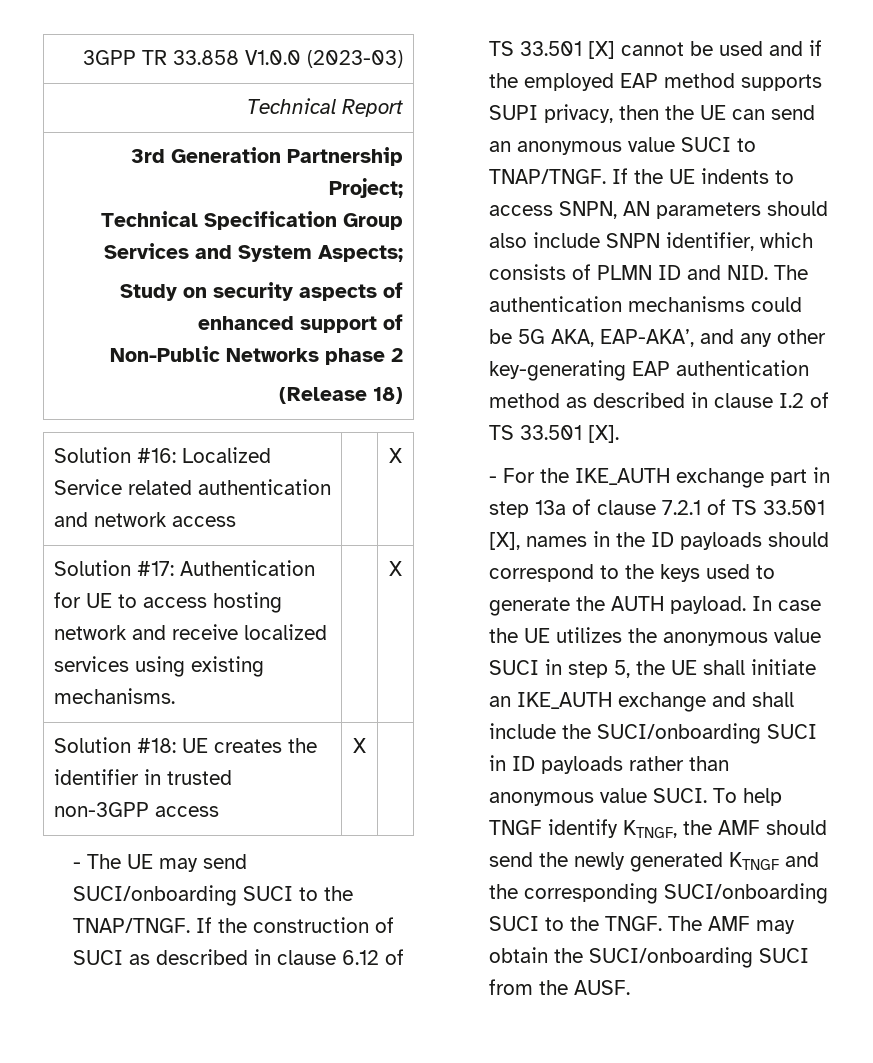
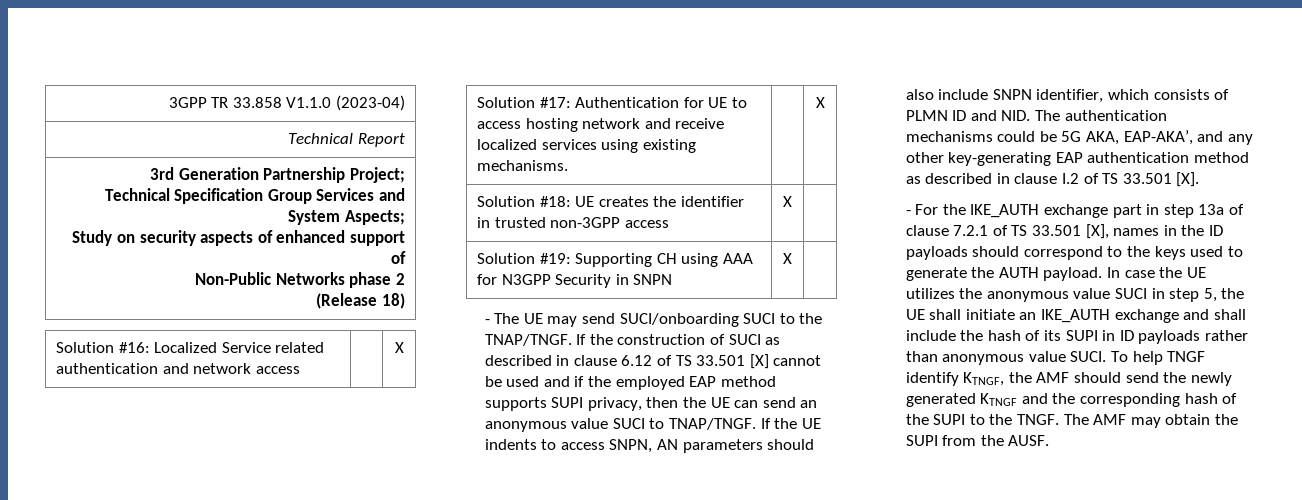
- 3GPP TR 33.858 V1.0.0 (2023-03)
+ 3GPP TR 33.858 V1.1.0 (2023-04)
+ Solution #19: Supporting CH using AAA for N3GPP Security in SNPN | X |
- In case the UE utilizes the anonymous value SUCI in step 5, the UE shall initiate an IKE_AUTH exchange and shall include the SUCI/onboarding SUCI in ID payloads rather than anonymous value SUCI.
+ In case the UE utilizes the anonymous value SUCI in step 5, the UE shall initiate an IKE_AUTH exchange and shall include the hash of its SUPI in ID payloads rather than anonymous value SUCI.
- To help TNGF identify KTNGF, the AMF should send the newly generated KTNGF and the corresponding SUCI/onboarding SUCI to the TNGF.
+ To help TNGF identify KTNGF, the AMF should send the newly generated KTNGF and the corresponding hash of the SUPI to the TNGF.
- The AMF may obtain the SUCI/onboarding SUCI from the AUSF.
+ The AMF may obtain the SUPI from the AUSF.

